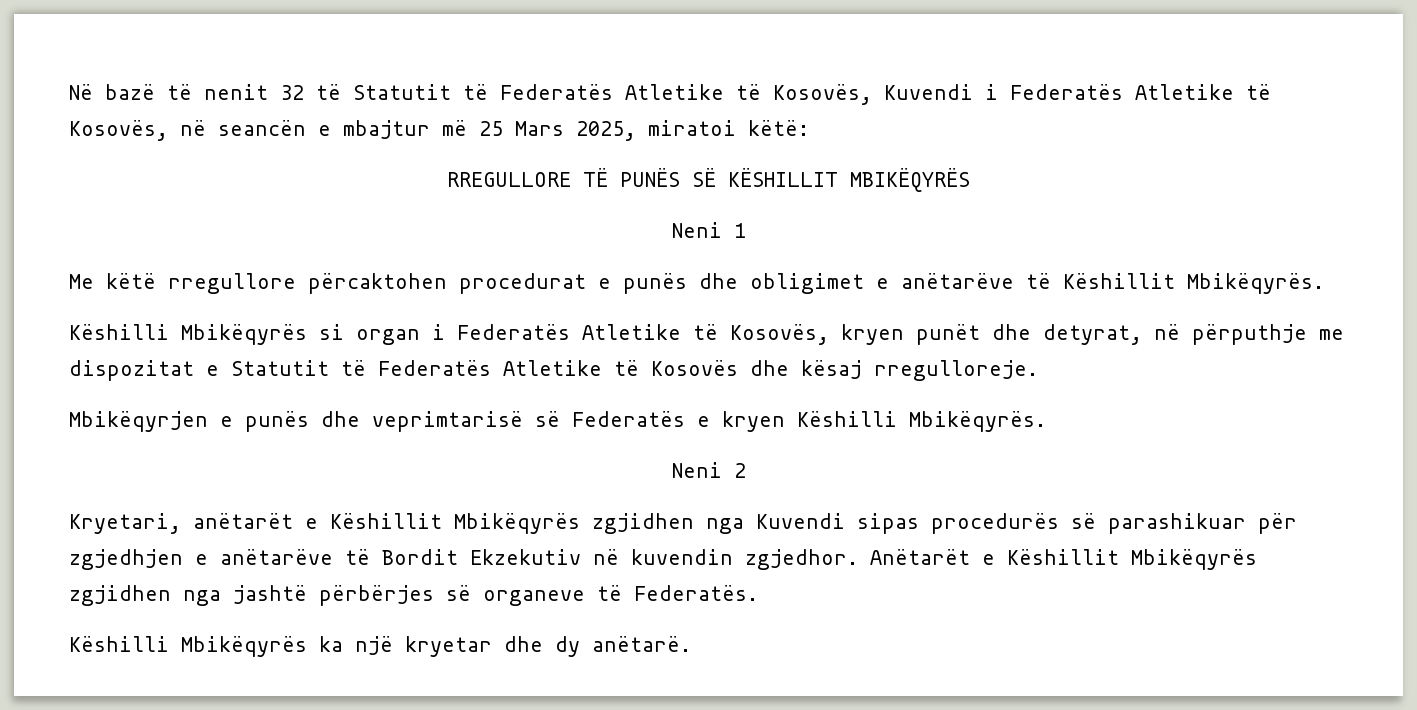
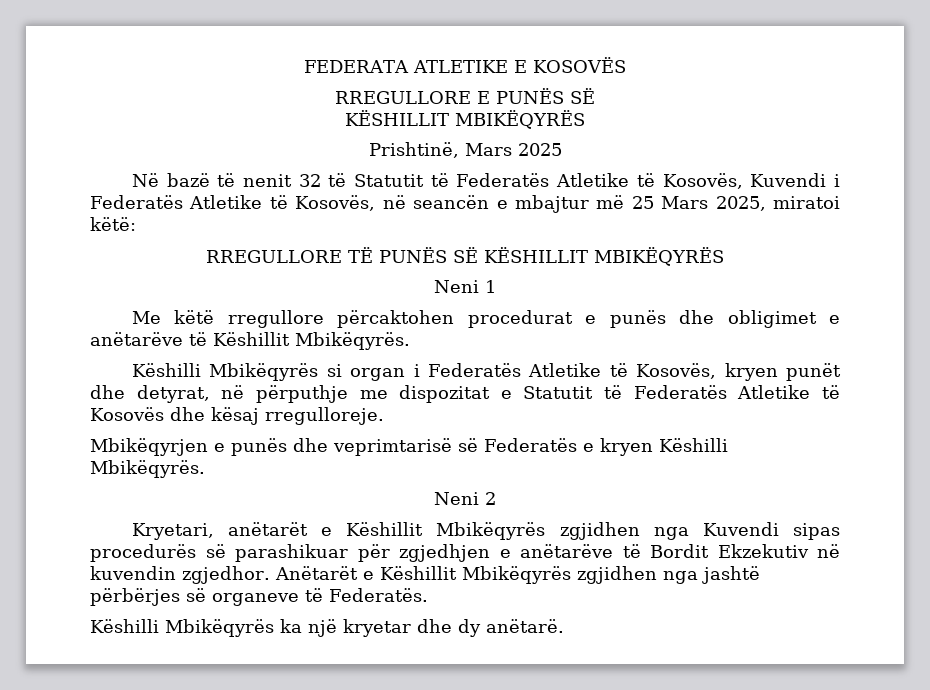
+ FEDERATA ATLETIKE E KOSOVËS
+ RREGULLORE E PUNËS SË
+ KËSHILLIT MBIKËQYRËS
+ Prishtinë, Mars 2025

